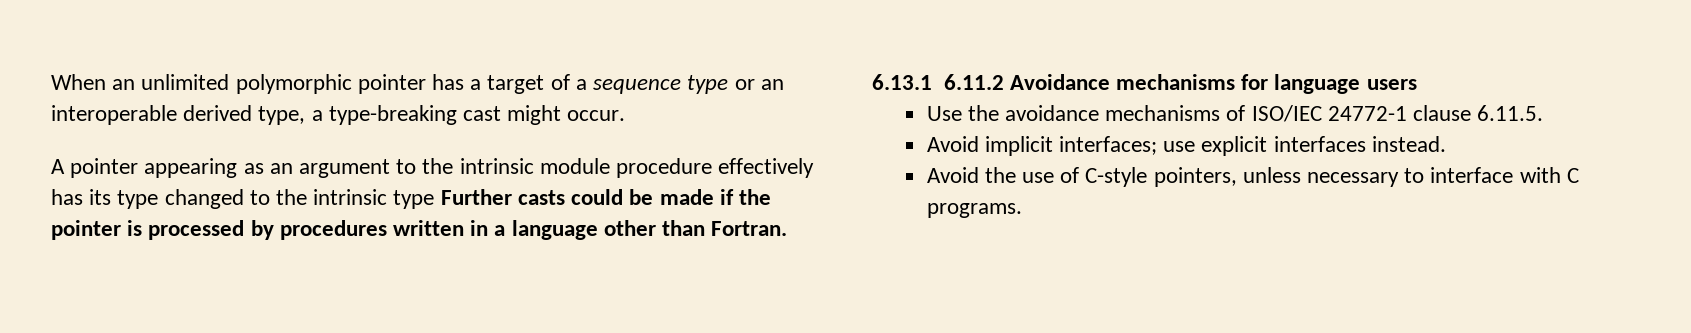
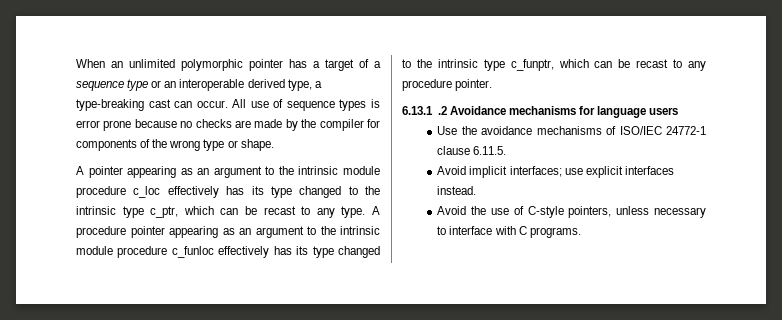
- When an unlimited polymorphic pointer has a target of a sequence type or an interoperable derived type, a type-breaking cast might occur.
+ When an unlimited polymorphic pointer has a target of a sequence type or an interoperable derived type, a type-breaking cast can occur. All use of sequence types is error prone because no checks are made by the compiler for components of the wrong type or shape.
- A pointer appearing as an argument to the intrinsic module procedure effectively has its type changed to the intrinsic type Further casts could be made if the pointer is processed by procedures written in a language other than Fortran.
+ A pointer appearing as an argument to the intrinsic module procedure c_loc effectively has its type changed to the intrinsic type c_ptr, which can be recast to any type. A procedure pointer appearing as an argument to the intrinsic module procedure c_funloc effectively has its type changed to the intrinsic type c_funptr, which can be recast to any procedure pointer.
- 6.13.1 6.11.2 Avoidance mechanisms for language users
+ 6.13.1 .2 Avoidance mechanisms for language users

